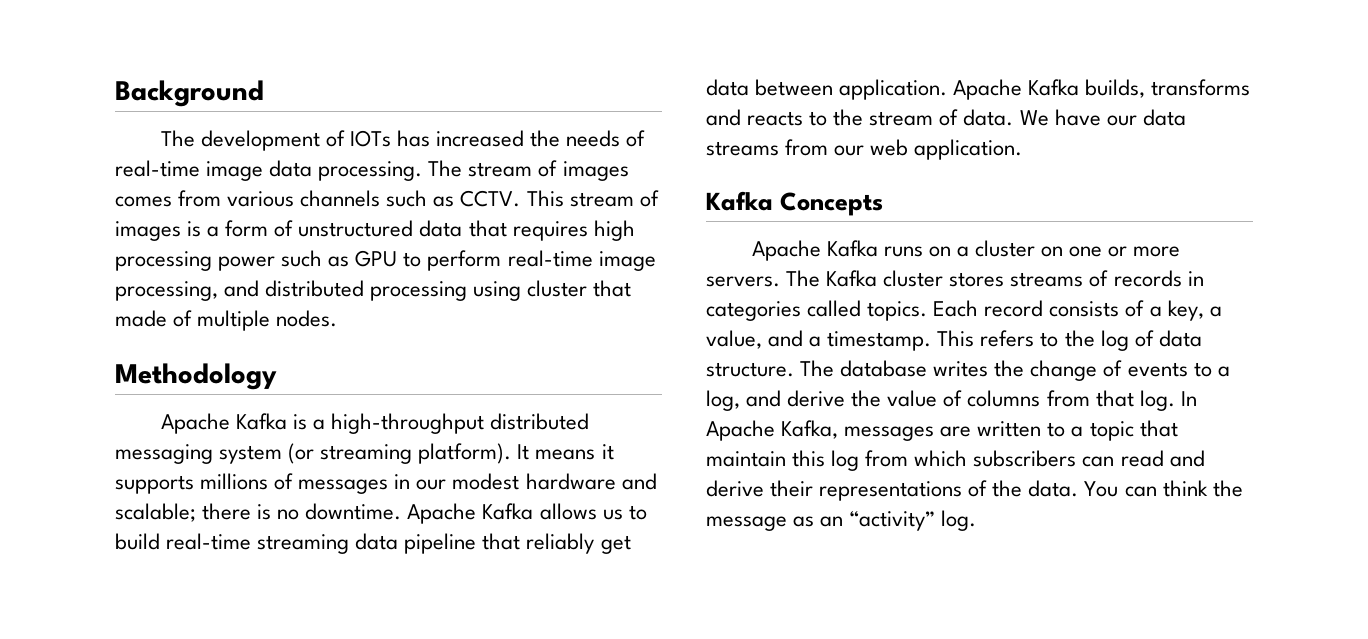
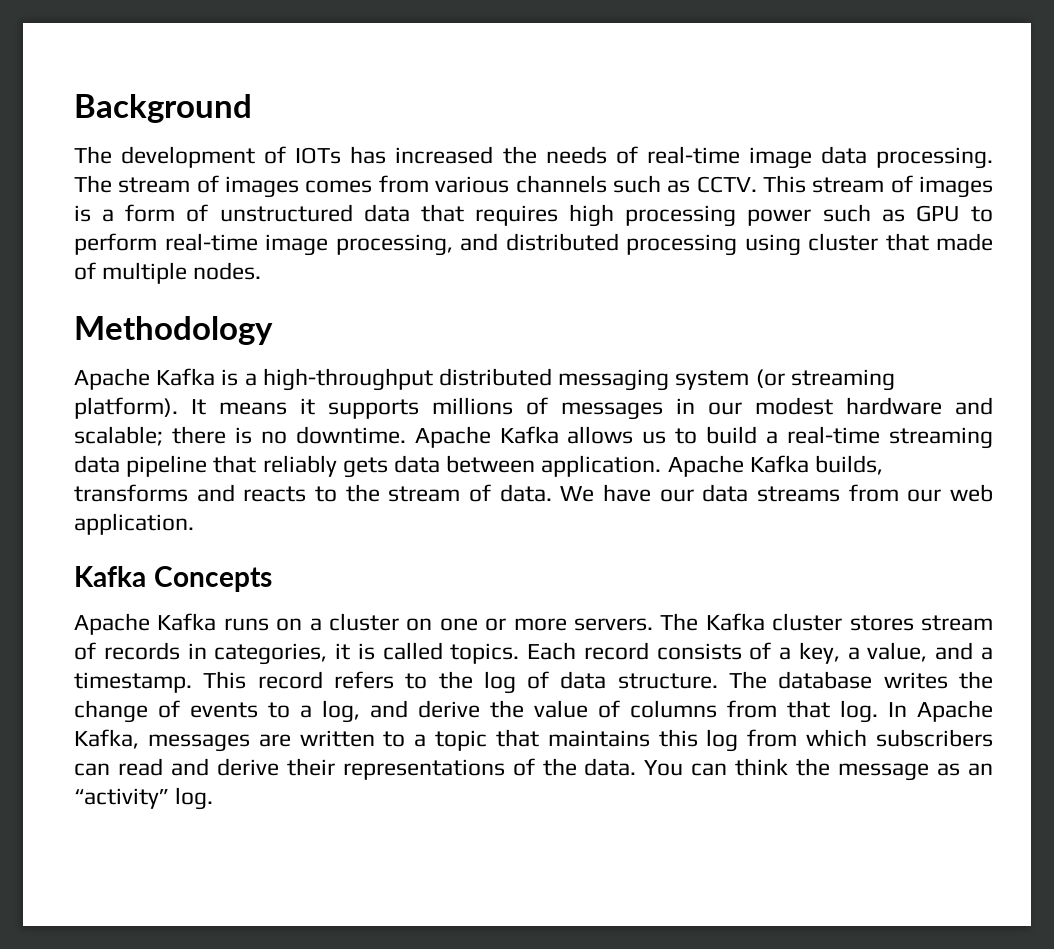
- Apache Kafka allows us to build real-time streaming data pipeline that reliably get data between application.
+ Apache Kafka allows us to build a real-time streaming data pipeline that reliably gets data between application.
- The Kafka cluster stores streams of records in categories called topics.
+ The Kafka cluster stores stream of records in categories, it is called topics.
- This refers to the log of data structure.
+ This record refers to the log of data structure.
- In Apache Kafka, messages are written to a topic that maintain this log from which subscribers can read and derive their representations of the data.
+ In Apache Kafka, messages are written to a topic that maintains this log from which subscribers can read and derive their representations of the data.

